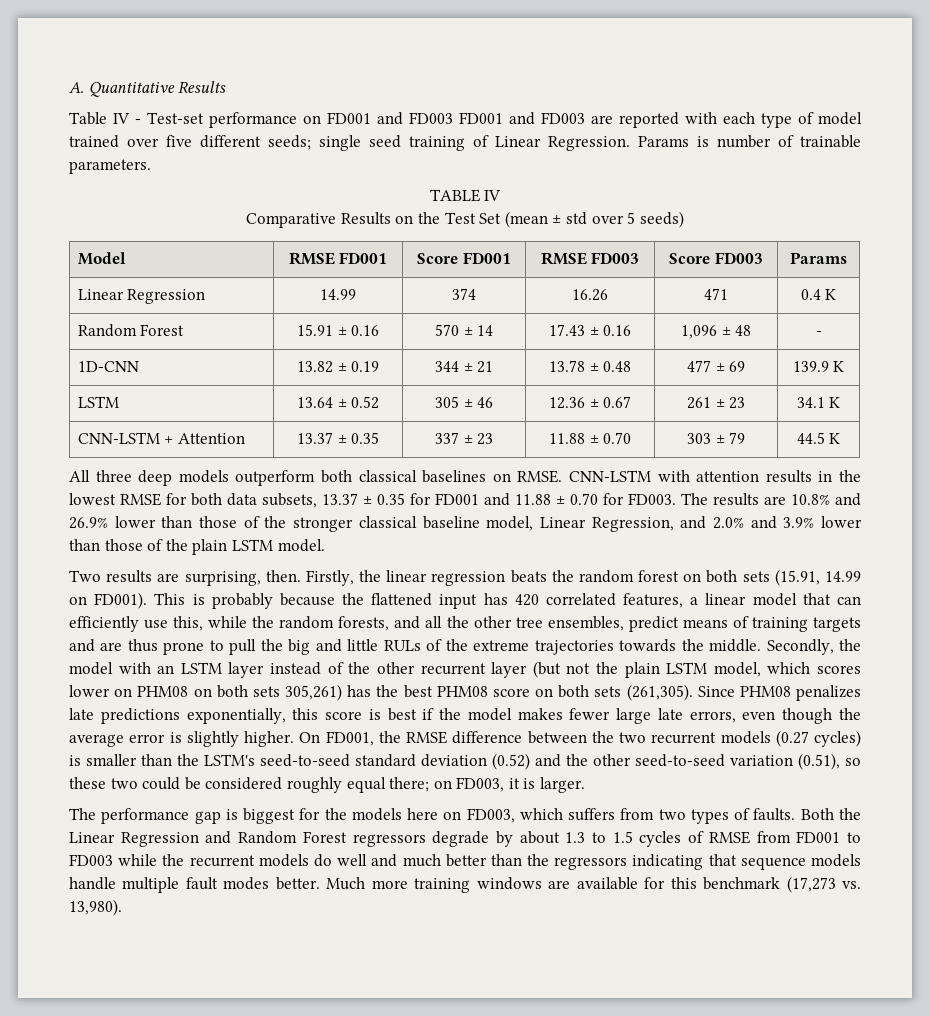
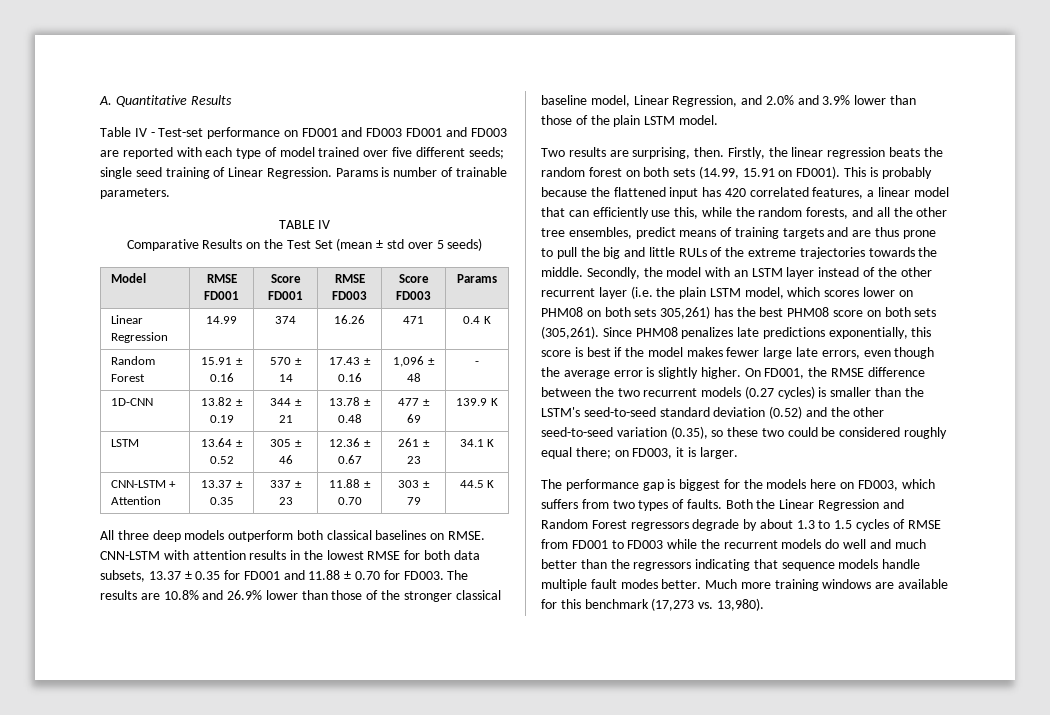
- Firstly, the linear regression beats the random forest on both sets (15.91, 14.99 on FD001).
+ Firstly, the linear regression beats the random forest on both sets (14.99, 15.91 on FD001).
- Secondly, the model with an LSTM layer instead of the other recurrent layer (but not the plain LSTM model, which scores lower on PHM08 on both sets 305,261) has the best PHM08 score on both sets (261,305).
+ Secondly, the model with an LSTM layer instead of the other recurrent layer (i.e. the plain LSTM model, which scores lower on PHM08 on both sets 305,261) has the best PHM08 score on both sets (305,261).
- On FD001, the RMSE difference between the two recurrent models (0.27 cycles) is smaller than the LSTM's seed-to-seed standard deviation (0.52) and the other seed-to-seed variation (0.51), so these two could be considered roughly equal there; on FD003, it is larger.
+ On FD001, the RMSE difference between the two recurrent models (0.27 cycles) is smaller than the LSTM's seed-to-seed standard deviation (0.52) and the other seed-to-seed variation (0.35), so these two could be considered roughly equal there; on FD003, it is larger.

